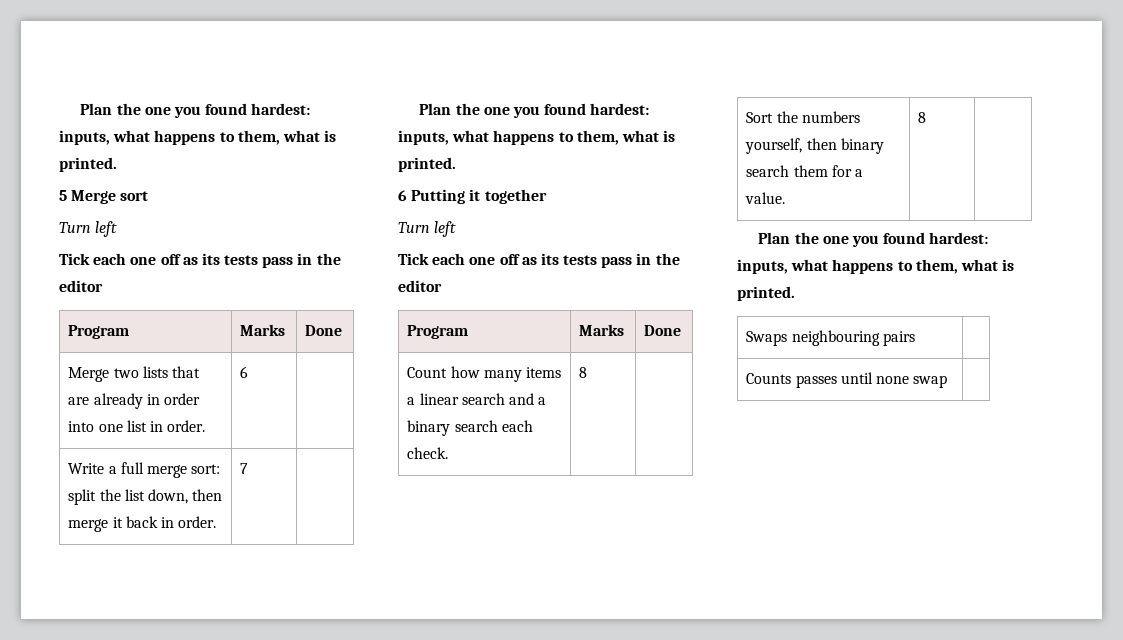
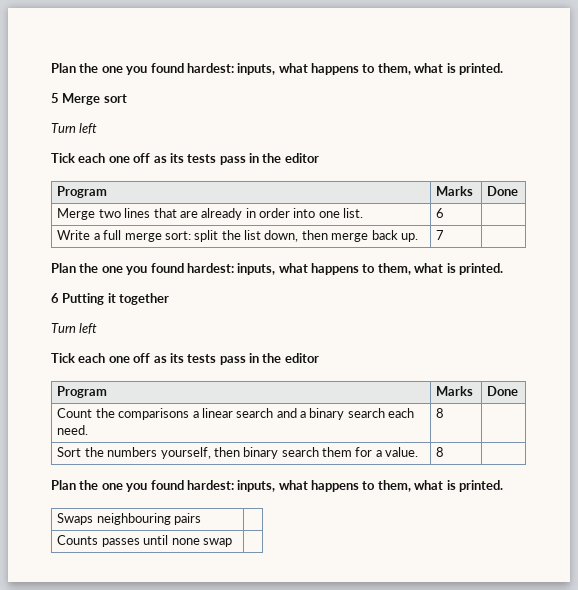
- Merge two lists that are already in order into one list in order. | 6 |
+ Merge two lines that are already in order into one list. | 6 |
- Write a full merge sort: split the list down, then merge it back in order. | 7 |
+ Write a full merge sort: split the list down, then merge back up. | 7 |
- Count how many items a linear search and a binary search each check. | 8 |
+ Count the comparisons a linear search and a binary search each need. | 8 |

